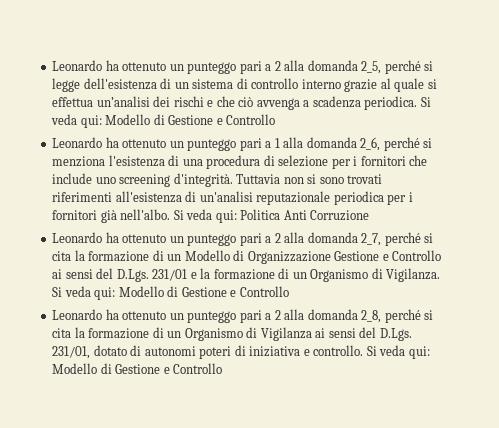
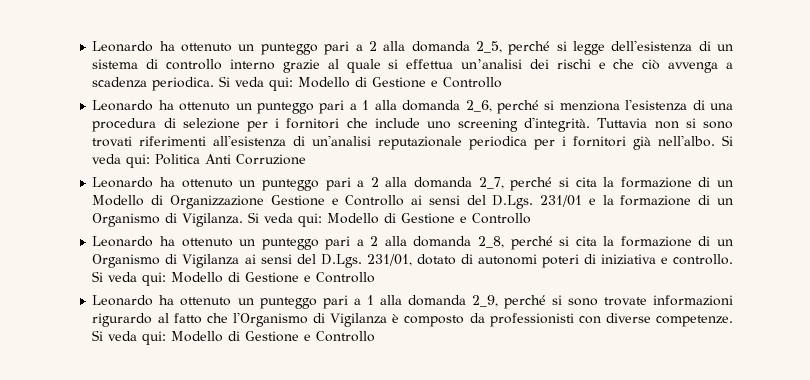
+ Leonardo ha ottenuto un punteggo pari a 1 alla domanda 2_9, perché si sono trovate informazioni rigurardo al fatto che l'Organismo di Vigilanza è composto da professionisti con diverse competenze. Si veda qui: Modello di Gestione e Controllo

